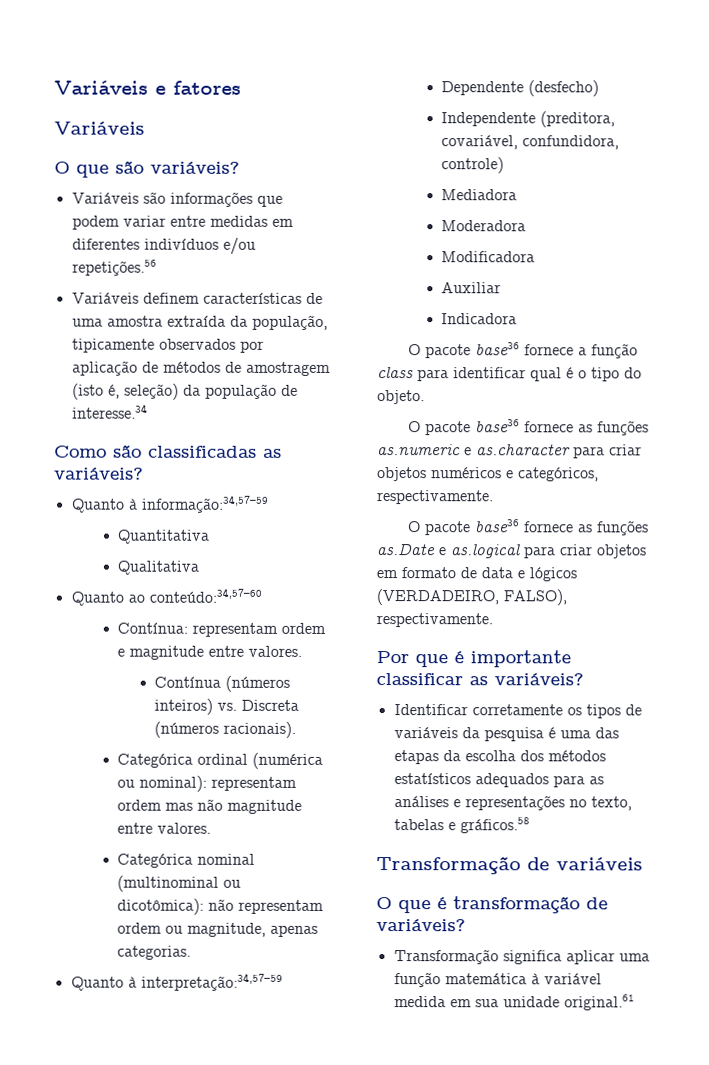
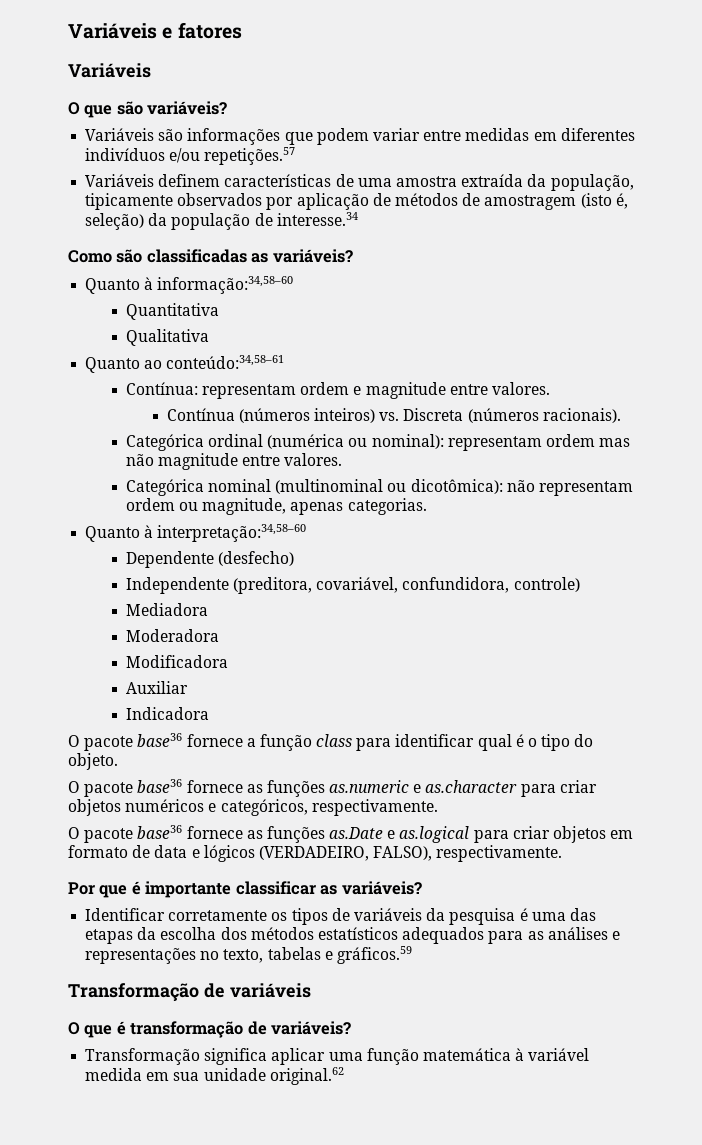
- Variáveis são informações que podem variar entre medidas em diferentes indivíduos e/ou repetições.56
+ Variáveis são informações que podem variar entre medidas em diferentes indivíduos e/ou repetições.57
- Quanto à informação:34,57–59
+ Quanto à informação:34,58–60
- Quanto ao conteúdo:34,57–60
+ Quanto ao conteúdo:34,58–61
- Quanto à interpretação:34,57–59
+ Quanto à interpretação:34,58–60
- Identificar corretamente os tipos de variáveis da pesquisa é uma das etapas da escolha dos métodos estatísticos adequados para as análises e representações no texto, tabelas e gráficos.58
+ Identificar corretamente os tipos de variáveis da pesquisa é uma das etapas da escolha dos métodos estatísticos adequados para as análises e representações no texto, tabelas e gráficos.59
- Transformação significa aplicar uma função matemática à variável medida em sua unidade original.61
+ Transformação significa aplicar uma função matemática à variável medida em sua unidade original.62

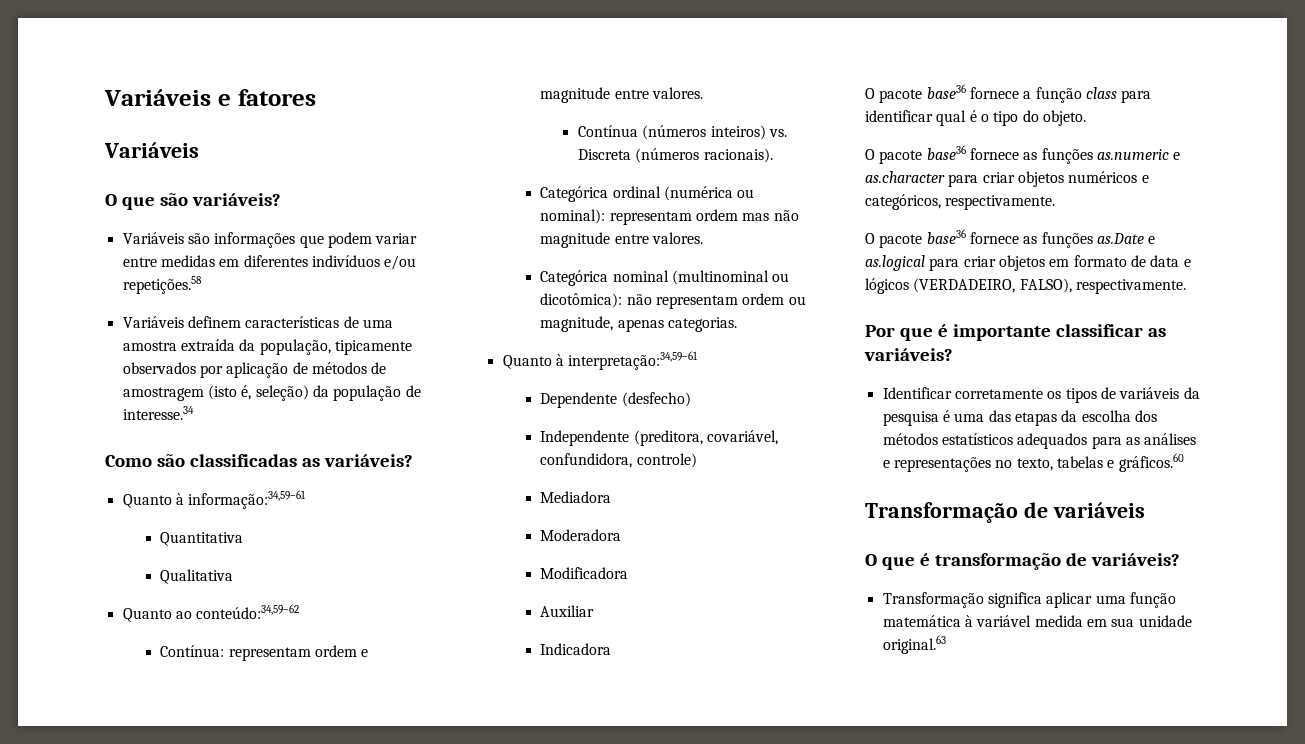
- Variáveis são informações que podem variar entre medidas em diferentes indivíduos e/ou repetições.57
+ Variáveis são informações que podem variar entre medidas em diferentes indivíduos e/ou repetições.58
- Quanto à informação:34,58–60
+ Quanto à informação:34,59–61
- Quanto ao conteúdo:34,58–61
+ Quanto ao conteúdo:34,59–62
- Quanto à interpretação:34,58–60
+ Quanto à interpretação:34,59–61
- Identificar corretamente os tipos de variáveis da pesquisa é uma das etapas da escolha dos métodos estatísticos adequados para as análises e representações no texto, tabelas e gráficos.59
+ Identificar corretamente os tipos de variáveis da pesquisa é uma das etapas da escolha dos métodos estatísticos adequados para as análises e representações no texto, tabelas e gráficos.60
- Transformação significa aplicar uma função matemática à variável medida em sua unidade original.62
+ Transformação significa aplicar uma função matemática à variável medida em sua unidade original.63

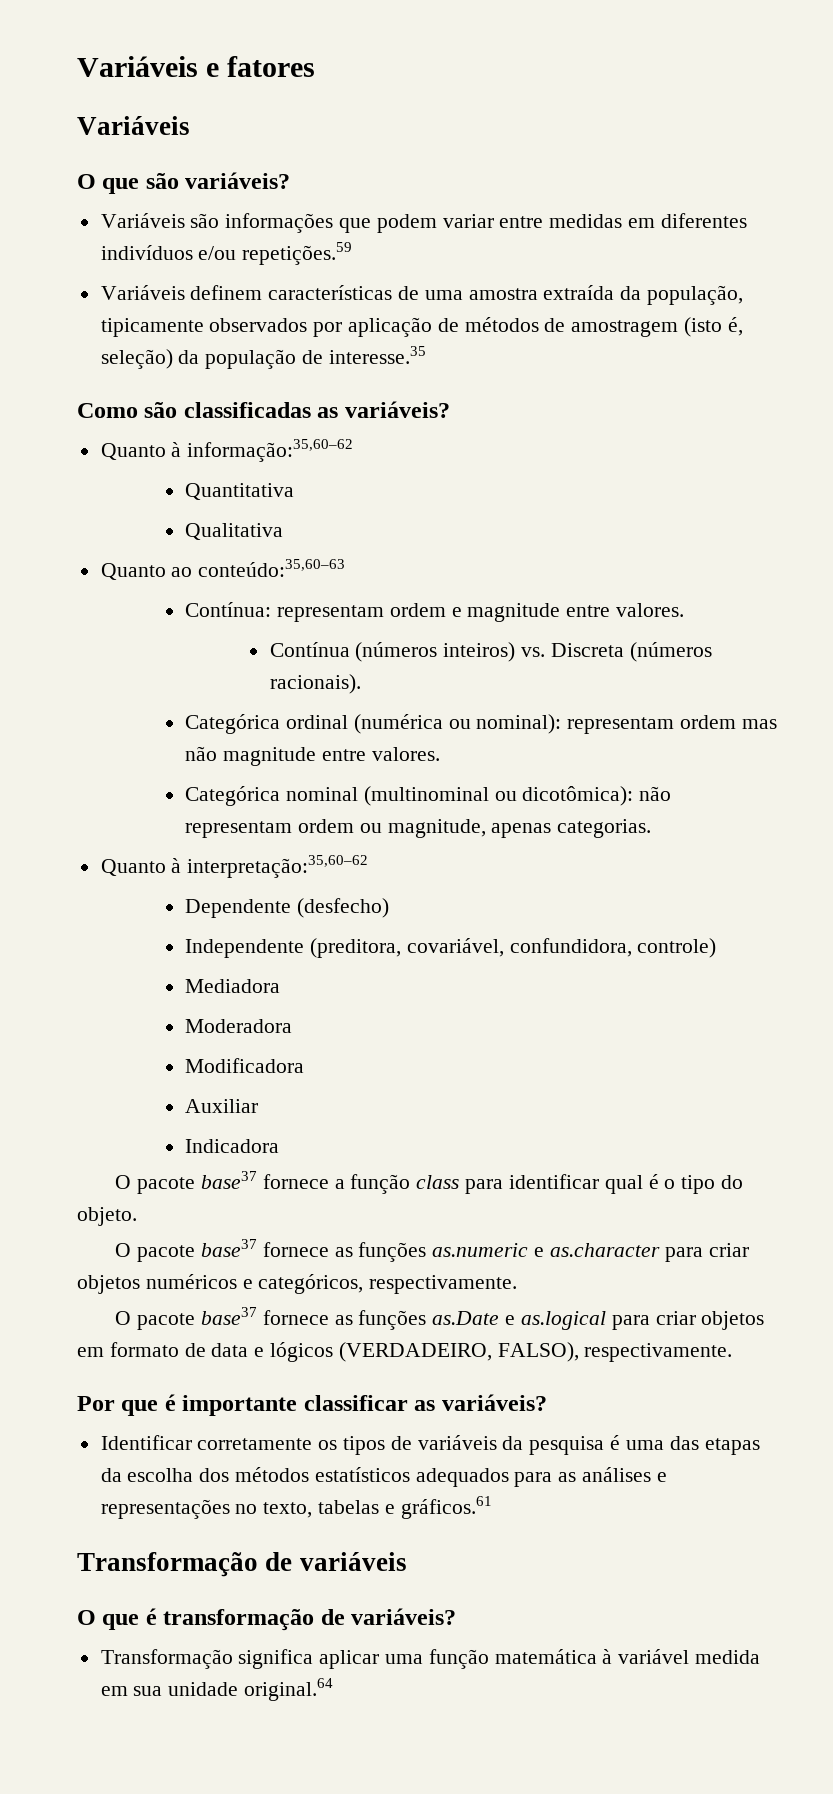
- Variáveis são informações que podem variar entre medidas em diferentes indivíduos e/ou repetições.58
+ Variáveis são informações que podem variar entre medidas em diferentes indivíduos e/ou repetições.59
- Variáveis definem características de uma amostra extraída da população, tipicamente observados por aplicação de métodos de amostragem (isto é, seleção) da população de interesse.34
+ Variáveis definem características de uma amostra extraída da população, tipicamente observados por aplicação de métodos de amostragem (isto é, seleção) da população de interesse.35
- Quanto à informação:34,59–61
+ Quanto à informação:35,60–62
- Quanto ao conteúdo:34,59–62
+ Quanto ao conteúdo:35,60–63
- Quanto à interpretação:34,59–61
+ Quanto à interpretação:35,60–62
- O pacote base36 fornece a função class para identificar qual é o tipo do objeto.
+ O pacote base37 fornece a função class para identificar qual é o tipo do objeto.
- O pacote base36 fornece as funções as.numeric e as.character para criar objetos numéricos e categóricos, respectivamente.
+ O pacote base37 fornece as funções as.numeric e as.character para criar objetos numéricos e categóricos, respectivamente.
- O pacote base36 fornece as funções as.Date e as.logical para criar objetos em formato de data e lógicos (VERDADEIRO, FALSO), respectivamente.
+ O pacote base37 fornece as funções as.Date e as.logical para criar objetos em formato de data e lógicos (VERDADEIRO, FALSO), respectivamente.
- Identificar corretamente os tipos de variáveis da pesquisa é uma das etapas da escolha dos métodos estatísticos adequados para as análises e representações no texto, tabelas e gráficos.60
+ Identificar corretamente os tipos de variáveis da pesquisa é uma das etapas da escolha dos métodos estatísticos adequados para as análises e representações no texto, tabelas e gráficos.61
- Transformação significa aplicar uma função matemática à variável medida em sua unidade original.63
+ Transformação significa aplicar uma função matemática à variável medida em sua unidade original.64

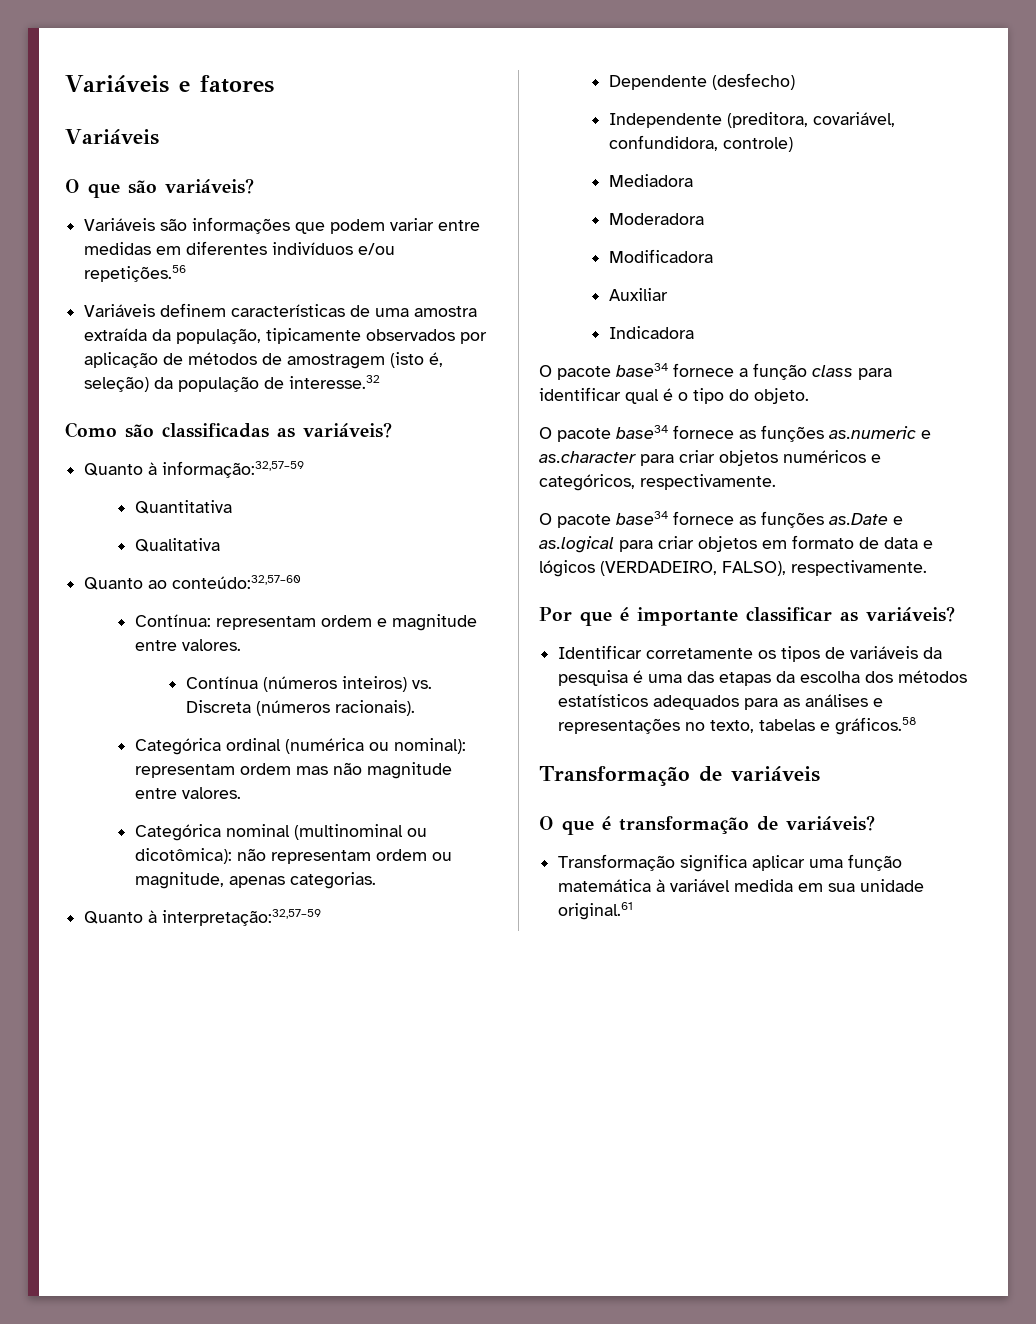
- Variáveis são informações que podem variar entre medidas em diferentes indivíduos e/ou repetições.59
+ Variáveis são informações que podem variar entre medidas em diferentes indivíduos e/ou repetições.56
- Variáveis definem características de uma amostra extraída da população, tipicamente observados por aplicação de métodos de amostragem (isto é, seleção) da população de interesse.35
+ Variáveis definem características de uma amostra extraída da população, tipicamente observados por aplicação de métodos de amostragem (isto é, seleção) da população de interesse.32
- Quanto à informação:35,60–62
+ Quanto à informação:32,57–59
- Quanto ao conteúdo:35,60–63
+ Quanto ao conteúdo:32,57–60
- Quanto à interpretação:35,60–62
+ Quanto à interpretação:32,57–59
- O pacote base37 fornece a função class para identificar qual é o tipo do objeto.
+ O pacote base34 fornece a função class para identificar qual é o tipo do objeto.
- O pacote base37 fornece as funções as.numeric e as.character para criar objetos numéricos e categóricos, respectivamente.
+ O pacote base34 fornece as funções as.numeric e as.character para criar objetos numéricos e categóricos, respectivamente.
- O pacote base37 fornece as funções as.Date e as.logical para criar objetos em formato de data e lógicos (VERDADEIRO, FALSO), respectivamente.
+ O pacote base34 fornece as funções as.Date e as.logical para criar objetos em formato de data e lógicos (VERDADEIRO, FALSO), respectivamente.
- Identificar corretamente os tipos de variáveis da pesquisa é uma das etapas da escolha dos métodos estatísticos adequados para as análises e representações no texto, tabelas e gráficos.61
+ Identificar corretamente os tipos de variáveis da pesquisa é uma das etapas da escolha dos métodos estatísticos adequados para as análises e representações no texto, tabelas e gráficos.58
- Transformação significa aplicar uma função matemática à variável medida em sua unidade original.64
+ Transformação significa aplicar uma função matemática à variável medida em sua unidade original.61

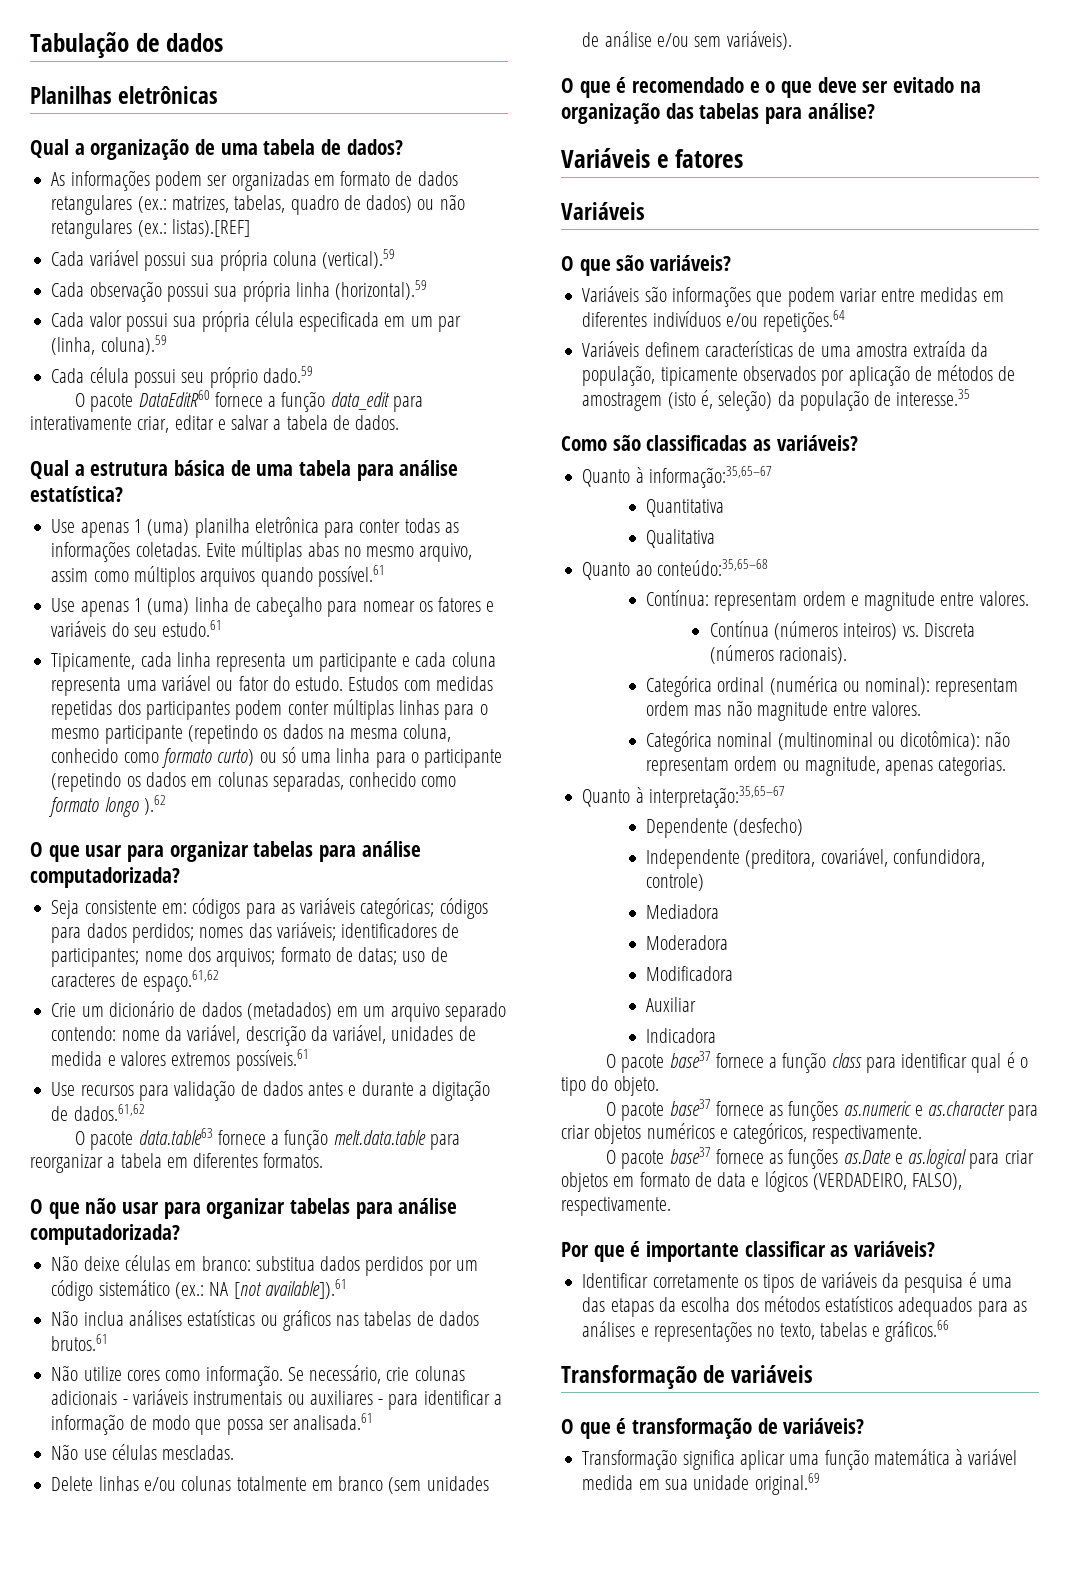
+ Tabulação de dados
+ Planilhas eletrônicas
+ Qual a organização de uma tabela de dados?
+ As informações podem ser organizadas em formato de dados retangulares (ex.: matrizes, tabelas, quadro de dados) ou não retangulares (ex.: listas).[REF]
+ Cada variável possui sua própria coluna (vertical).59
+ Cada observação possui sua própria linha (horizontal).59
+ Cada valor possui sua própria célula especificada em um par (linha, coluna).59
+ Cada célula possui seu próprio dado.59
+ O pacote DataEditR60 fornece a função data_edit para interativamente criar, editar e salvar a tabela de dados.
+ Qual a estrutura básica de uma tabela para análise estatística?
+ Use apenas 1 (uma) planilha eletrônica para conter todas as informações coletadas. Evite múltiplas abas no mesmo arquivo, assim como múltiplos arquivos quando possível.61
+ Use apenas 1 (uma) linha de cabeçalho para nomear os fatores e variáveis do seu estudo.61
+ Tipicamente, cada linha representa um participante e cada coluna representa uma variável ou fator do estudo. Estudos com medidas repetidas dos participantes podem conter múltiplas linhas para o mesmo participante (repetindo os dados na mesma coluna, conhecido como formato curto) ou só uma linha para o participante (repetindo os dados em colunas separadas, conhecido como formato longo ).62
+ O que usar para organizar tabelas para análise computadorizada?
+ Seja consistente em: códigos para as variáveis categóricas; códigos para dados perdidos; nomes das variáveis; identificadores de participantes; nome dos arquivos; formato de datas; uso de caracteres de espaço.61,62
+ Crie um dicionário de dados (metadados) em um arquivo separado contendo: nome da variável, descrição da variável, unidades de medida e valores extremos possíveis.61
+ Use recursos para validação de dados antes e durante a digitação de dados.61,62
+ O pacote data.table63 fornece a função melt.data.table para reorganizar a tabela em diferentes formatos.
+ O que não usar para organizar tabelas para análise computadorizada?
+ Não deixe células em branco: substitua dados perdidos por um código sistemático (ex.: NA [not available]).61
+ Não inclua análises estatísticas ou gráficos nas tabelas de dados brutos.61
+ Não utilize cores como informação. Se necessário, crie colunas adicionais - variáveis instrumentais ou auxiliares - para identificar a informação de modo que possa ser analisada.61
+ Não use células mescladas.
+ Delete linhas e/ou colunas totalmente em branco (sem unidades de análise e/ou sem variáveis).
+ O que é recomendado e o que deve ser evitado na organização das tabelas para análise?
- Variáveis são informações que podem variar entre medidas em diferentes indivíduos e/ou repetições.56
+ Variáveis são informações que podem variar entre medidas em diferentes indivíduos e/ou repetições.64
- Variáveis definem características de uma amostra extraída da população, tipicamente observados por aplicação de métodos de amostragem (isto é, seleção) da população de interesse.32
+ Variáveis definem características de uma amostra extraída da população, tipicamente observados por aplicação de métodos de amostragem (isto é, seleção) da população de interesse.35
- Quanto à informação:32,57–59
+ Quanto à informação:35,65–67
- Quanto ao conteúdo:32,57–60
+ Quanto ao conteúdo:35,65–68
- Quanto à interpretação:32,57–59
+ Quanto à interpretação:35,65–67
- O pacote base34 fornece a função class para identificar qual é o tipo do objeto.
+ O pacote base37 fornece a função class para identificar qual é o tipo do objeto.
- O pacote base34 fornece as funções as.numeric e as.character para criar objetos numéricos e categóricos, respectivamente.
+ O pacote base37 fornece as funções as.numeric e as.character para criar objetos numéricos e categóricos, respectivamente.
- O pacote base34 fornece as funções as.Date e as.logical para criar objetos em formato de data e lógicos (VERDADEIRO, FALSO), respectivamente.
+ O pacote base37 fornece as funções as.Date e as.logical para criar objetos em formato de data e lógicos (VERDADEIRO, FALSO), respectivamente.
- Identificar corretamente os tipos de variáveis da pesquisa é uma das etapas da escolha dos métodos estatísticos adequados para as análises e representações no texto, tabelas e gráficos.58
+ Identificar corretamente os tipos de variáveis da pesquisa é uma das etapas da escolha dos métodos estatísticos adequados para as análises e representações no texto, tabelas e gráficos.66
- Transformação significa aplicar uma função matemática à variável medida em sua unidade original.61
+ Transformação significa aplicar uma função matemática à variável medida em sua unidade original.69

